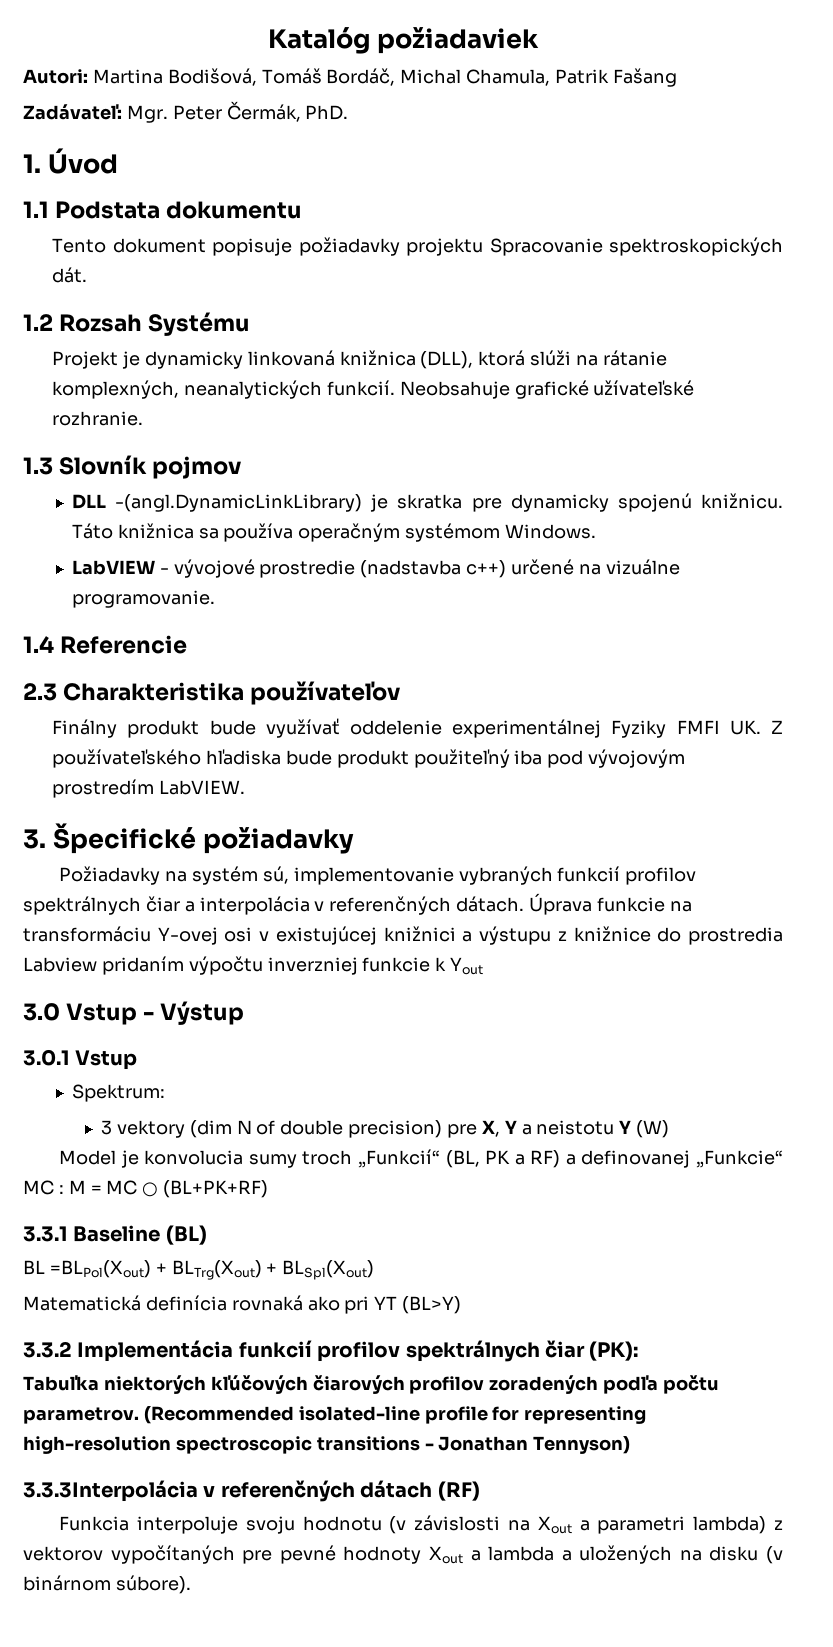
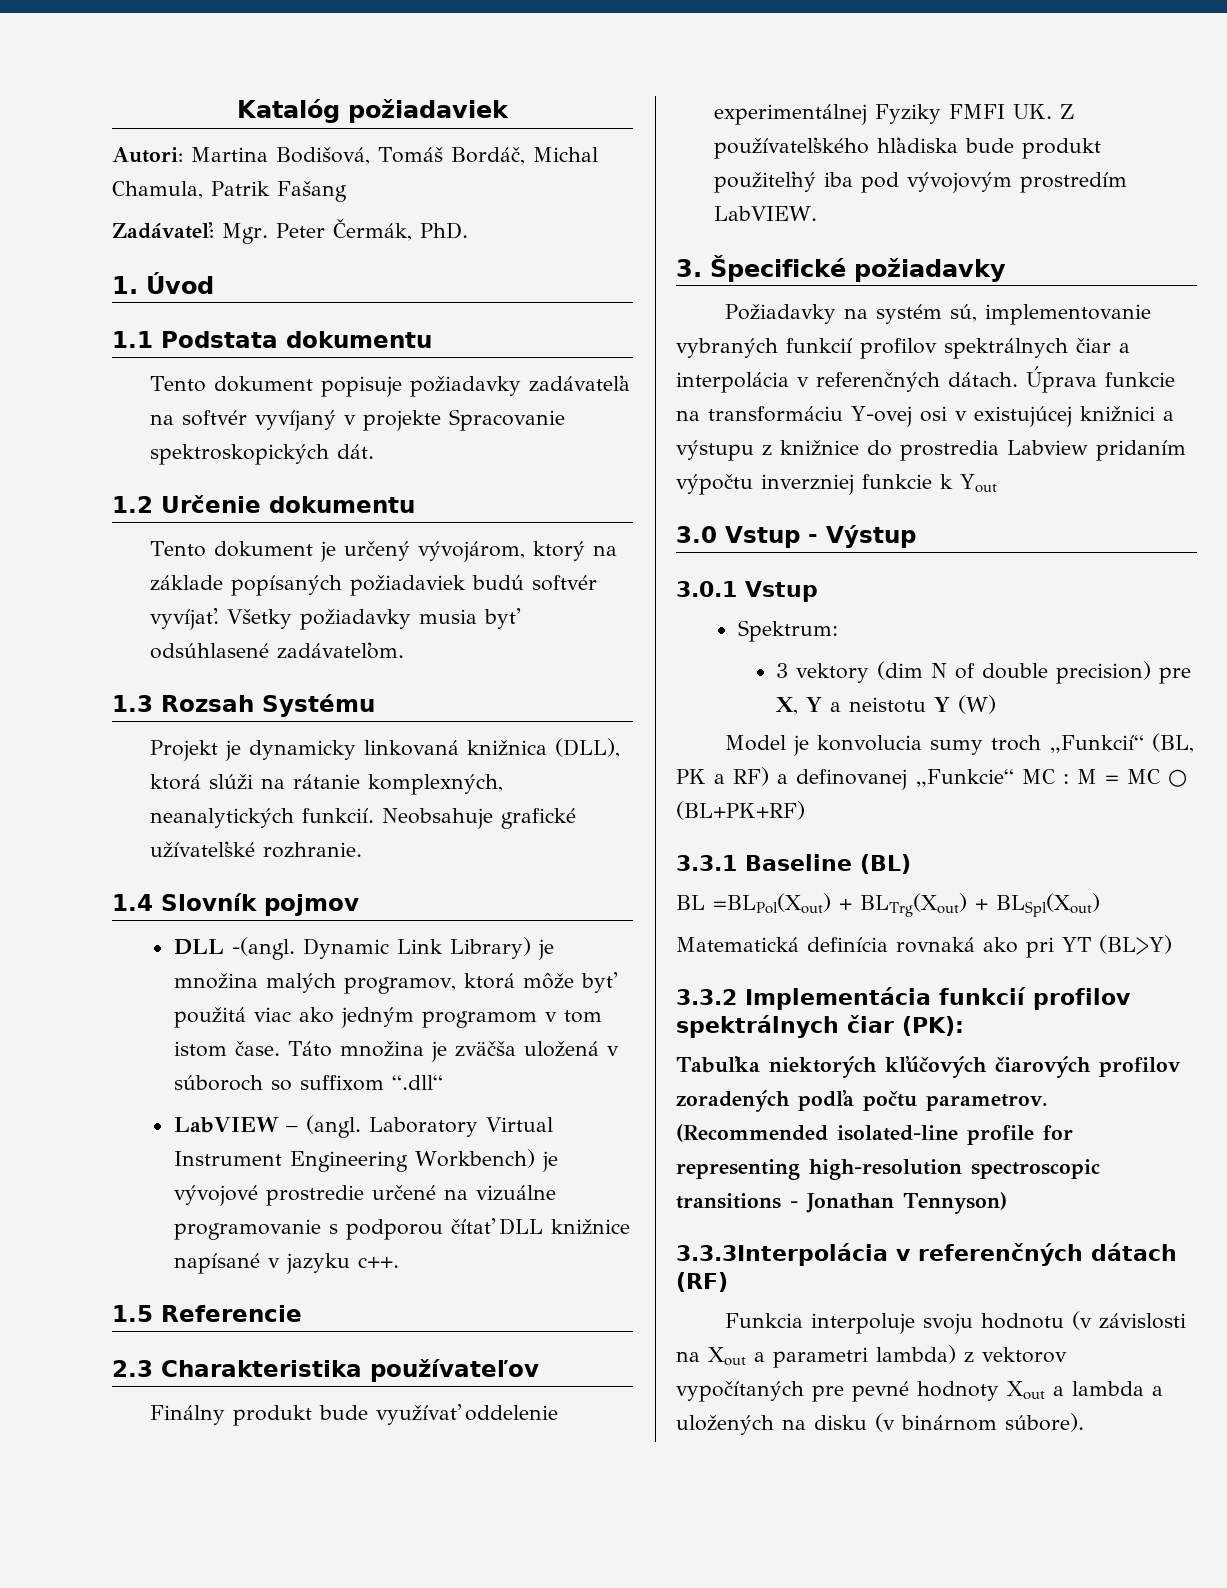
- Tento dokument popisuje požiadavky projektu Spracovanie spektroskopických dát.
- 1.2 Rozsah Systému
+ Tento dokument popisuje požiadavky zadávateľa na softvér vyvíjaný v projekte Spracovanie spektroskopických dát.
+ 1.2 Určenie dokumentu
+ Tento dokument je určený vývojárom, ktorý na základe popísaných požiadaviek budú softvér vyvíjať. Všetky požiadavky musia byť odsúhlasené zadávateľom.
+ 1.3 Rozsah Systému
- 1.3 Slovník pojmov
+ 1.4 Slovník pojmov
- DLL -(angl.DynamicLinkLibrary) je skratka pre dynamicky spojenú knižnicu. Táto knižnica sa používa operačným systémom Windows.
- LabVIEW - vývojové prostredie (nadstavba c++) určené na vizuálne programovanie.
- 1.4 Referencie
+ DLL -(angl. Dynamic Link Library) je množina malých programov, ktorá môže byť použitá viac ako jedným programom v tom istom čase. Táto množina je zväčša uložená v súboroch so suffixom “.dll“
+ LabVIEW – (angl. Laboratory Virtual Instrument Engineering Workbench) je vývojové prostredie určené na vizuálne programovanie s podporou čítať DLL knižnice napísané v jazyku c++.
+ 1.5 Referencie

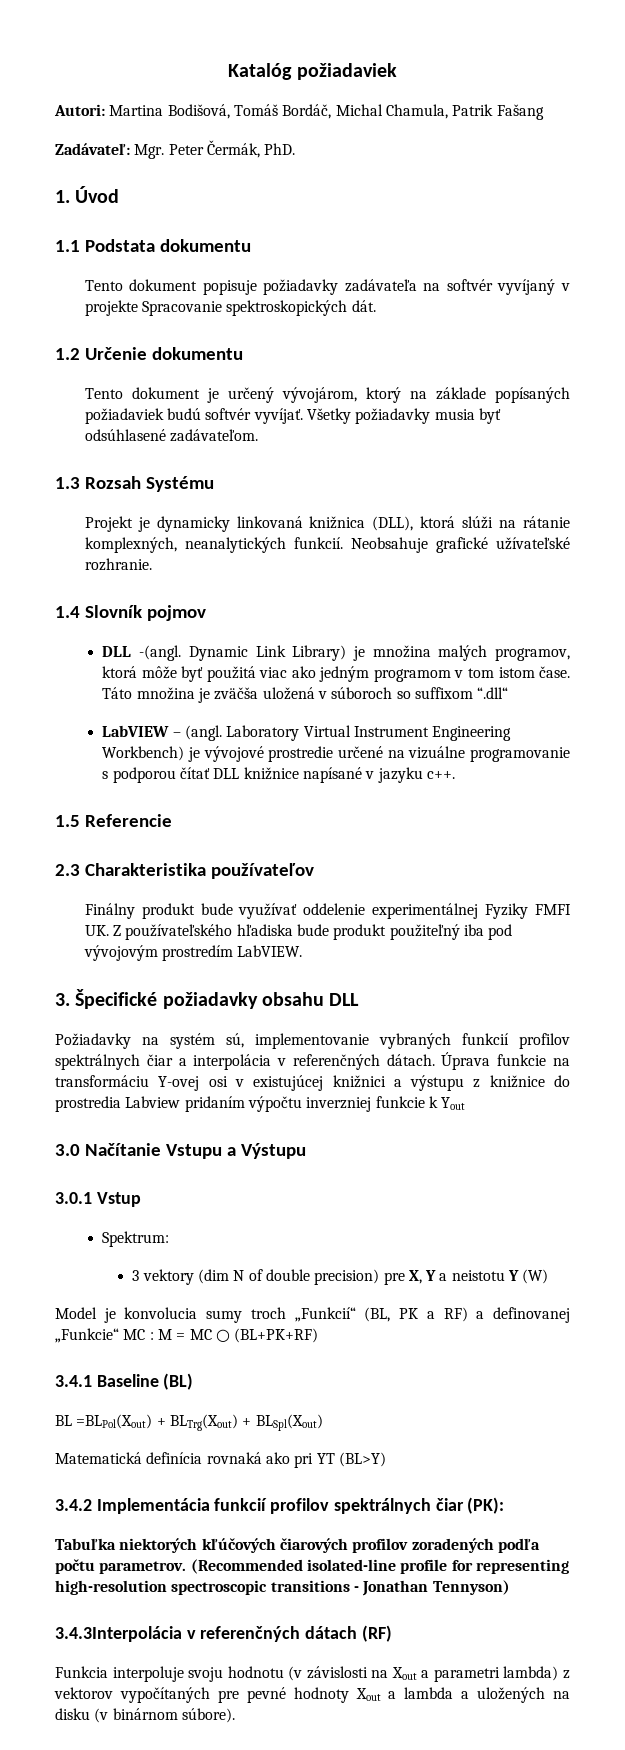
- 3. Špecifické požiadavky
+ 3. Špecifické požiadavky obsahu DLL
- 3.0 Vstup - Výstup
+ 3.0 Načítanie Vstupu a Výstupu
- 3.3.1 Baseline (BL)
+ 3.4.1 Baseline (BL)
- 3.3.2 Implementácia funkcií profilov spektrálnych čiar (PK):
+ 3.4.2 Implementácia funkcií profilov spektrálnych čiar (PK):
- 3.3.3Interpolácia v referenčných dátach (RF)
+ 3.4.3Interpolácia v referenčných dátach (RF)

